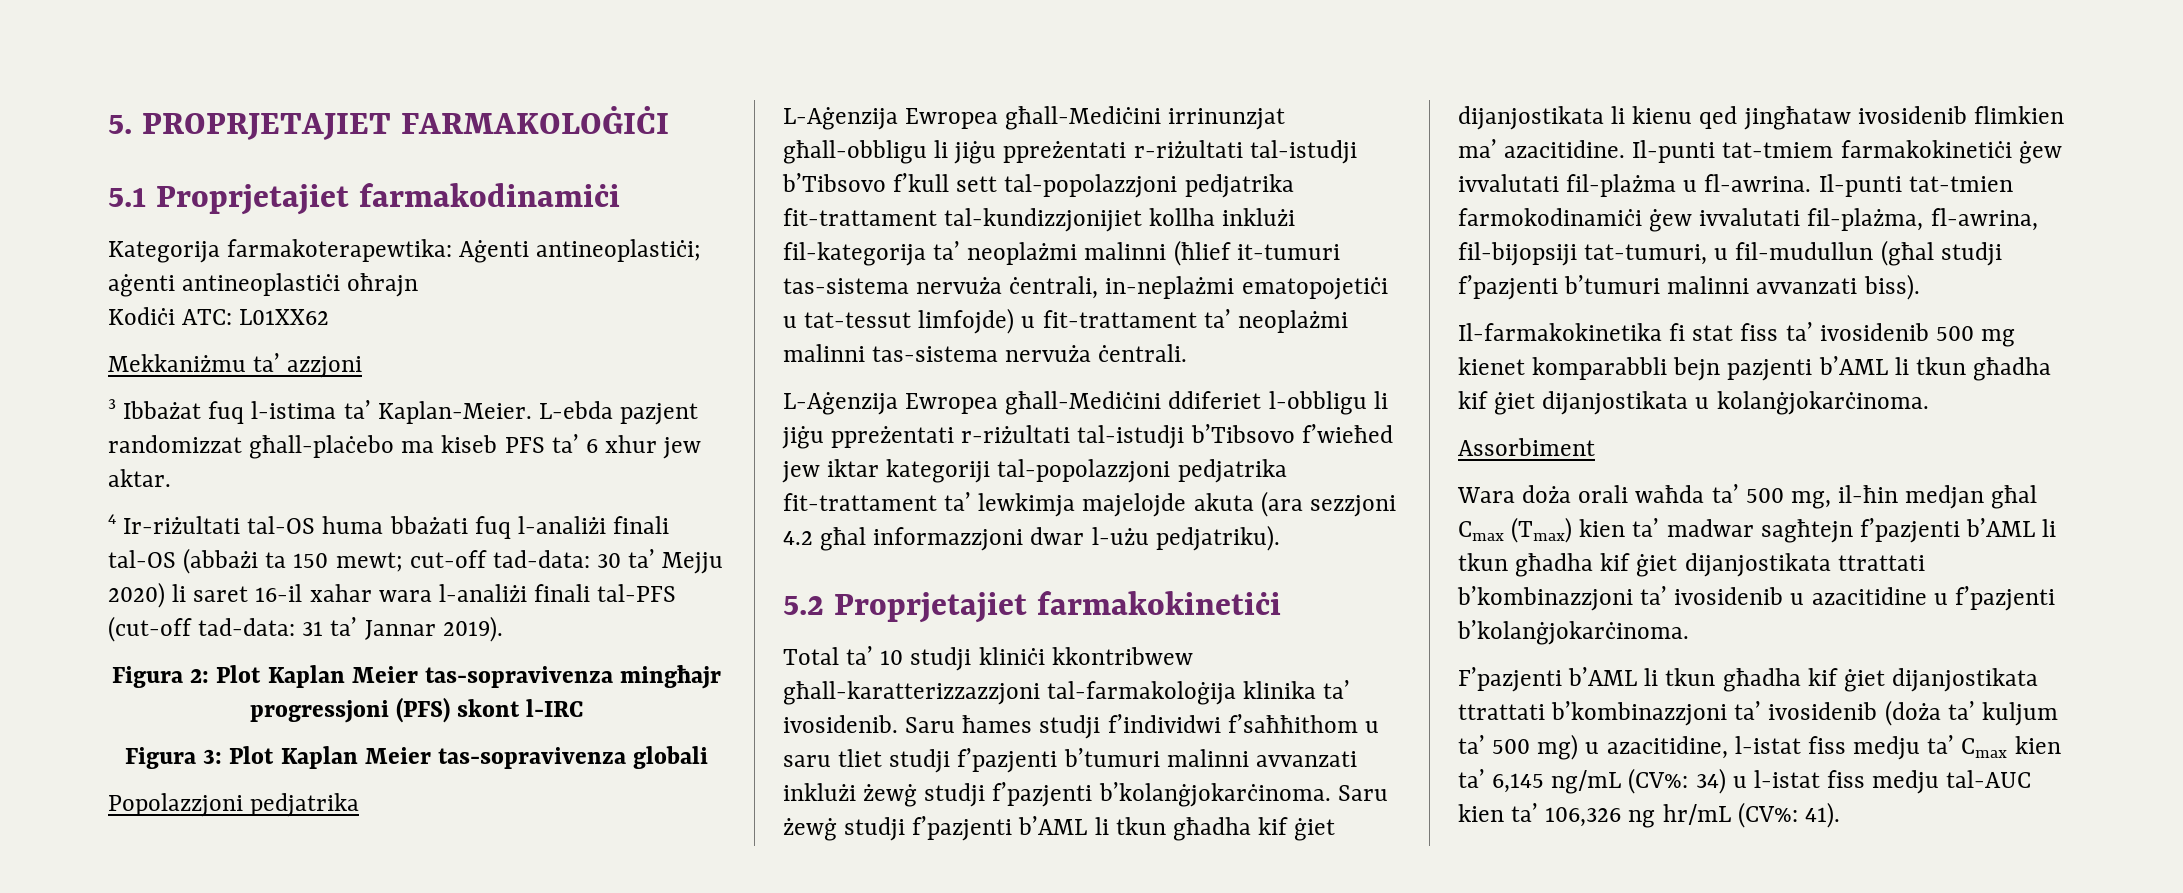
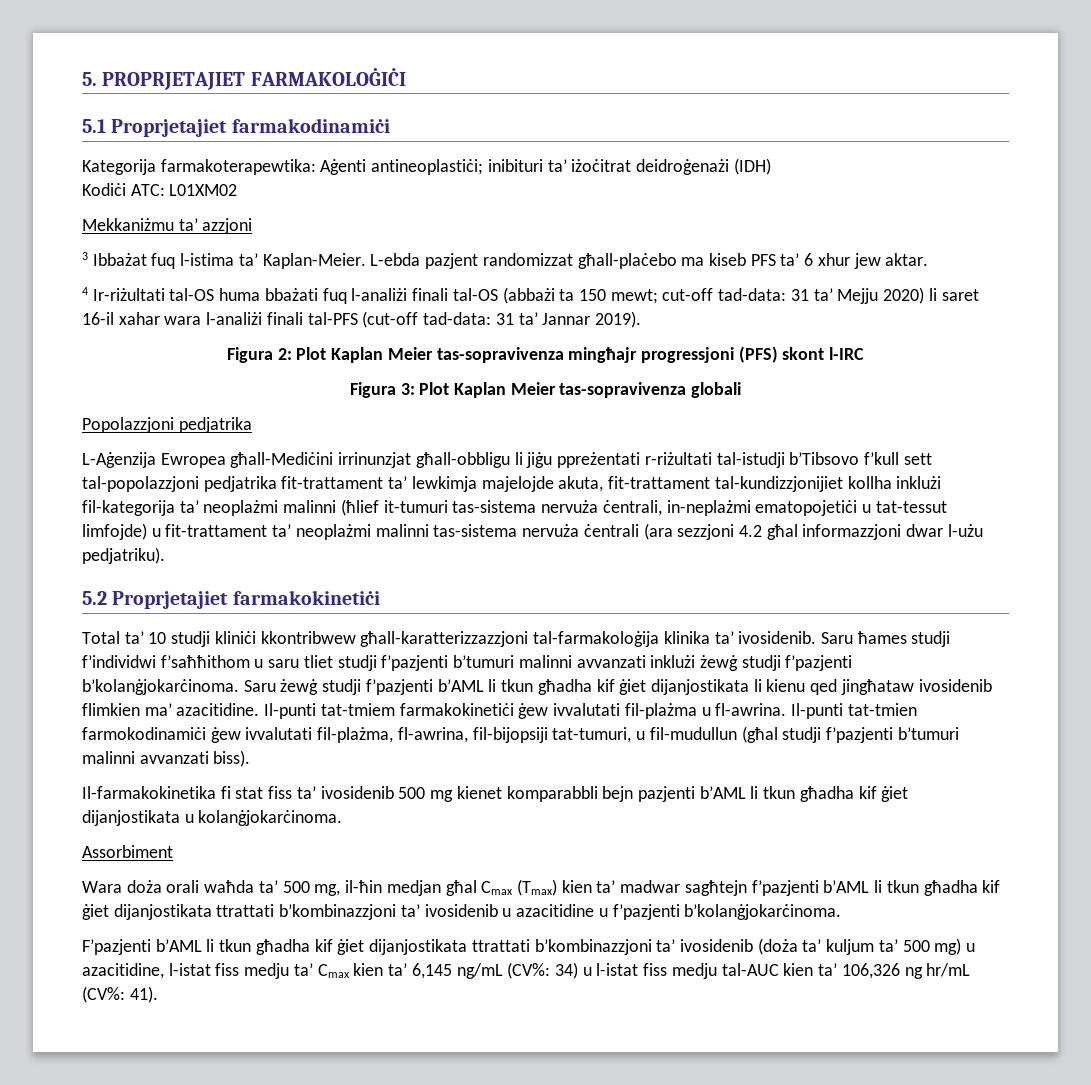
- Kategorija farmakoterapewtika: Aġenti antineoplastiċi; aġenti antineoplastiċi oħrajn
+ Kategorija farmakoterapewtika: Aġenti antineoplastiċi; inibituri ta’ iżoċitrat deidroġenażi (IDH)
- Kodiċi ATC: L01XX62
+ Kodiċi ATC: L01XM02
- 4 Ir-riżultati tal-OS huma bbażati fuq l-analiżi finali tal-OS (abbażi ta 150 mewt; cut-off tad-data: 30 ta’ Mejju 2020) li saret 16-il xahar wara l-analiżi finali tal-PFS (cut-off tad-data: 31 ta’ Jannar 2019).
+ 4 Ir-riżultati tal-OS huma bbażati fuq l-analiżi finali tal-OS (abbażi ta 150 mewt; cut-off tad-data: 31 ta’ Mejju 2020) li saret 16-il xahar wara l-analiżi finali tal-PFS (cut-off tad-data: 31 ta’ Jannar 2019).
- L-Aġenzija Ewropea għall-Mediċini irrinunzjat għall-obbligu li jiġu ppreżentati r-riżultati tal-istudji b’Tibsovo f’kull sett tal-popolazzjoni pedjatrika fit-trattament tal-kundizzjonijiet kollha inklużi fil-kategorija ta’ neoplażmi malinni (ħlief it-tumuri tas-sistema nervuża ċentrali, in-neplażmi ematopojetiċi u tat-tessut limfojde) u fit-trattament ta’ neoplażmi malinni tas-sistema nervuża ċentrali.
- L-Aġenzija Ewropea għall-Mediċini ddiferiet l-obbligu li jiġu ppreżentati r-riżultati tal-istudji b’Tibsovo f’wieħed jew iktar kategoriji tal-popolazzjoni pedjatrika fit-trattament ta’ lewkimja majelojde akuta (ara sezzjoni 4.2 għal informazzjoni dwar l-użu pedjatriku).
+ L-Aġenzija Ewropea għall-Mediċini irrinunzjat għall-obbligu li jiġu ppreżentati r-riżultati tal-istudji b’Tibsovo f’kull sett tal-popolazzjoni pedjatrika fit-trattament ta’ lewkimja majelojde akuta, fit-trattament tal-kundizzjonijiet kollha inklużi fil-kategorija ta’ neoplażmi malinni (ħlief it-tumuri tas-sistema nervuża ċentrali, in-neplażmi ematopojetiċi u tat-tessut limfojde) u fit-trattament ta’ neoplażmi malinni tas-sistema nervuża ċentrali (ara sezzjoni 4.2 għal informazzjoni dwar l-użu pedjatriku).

